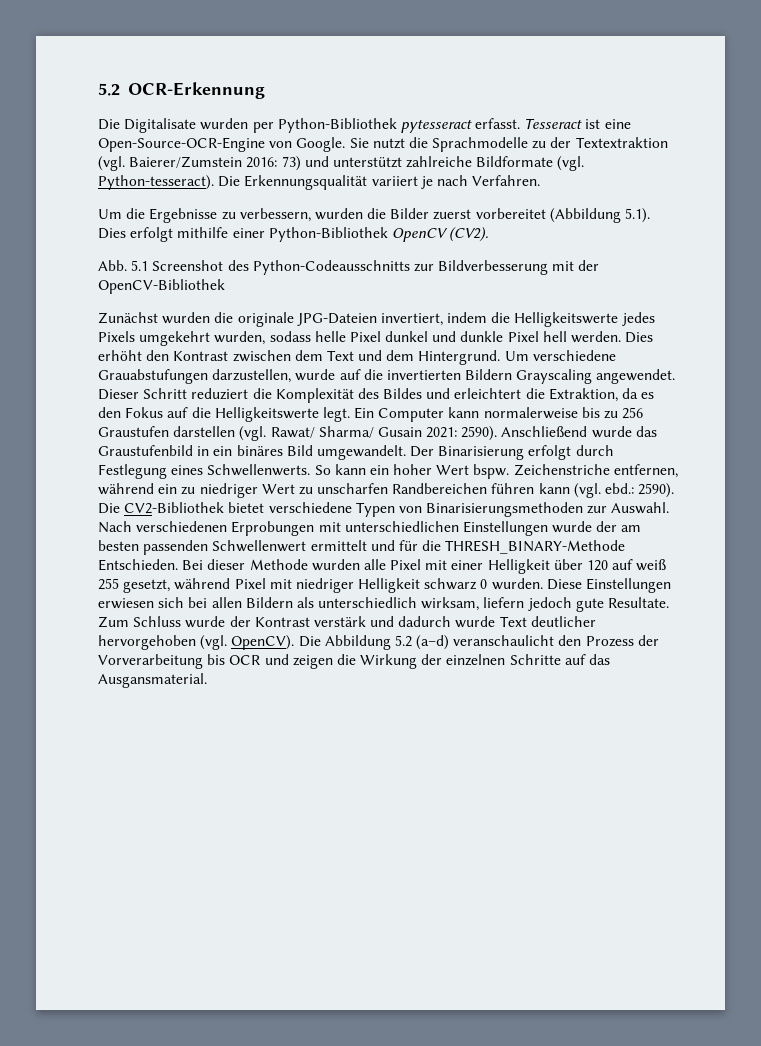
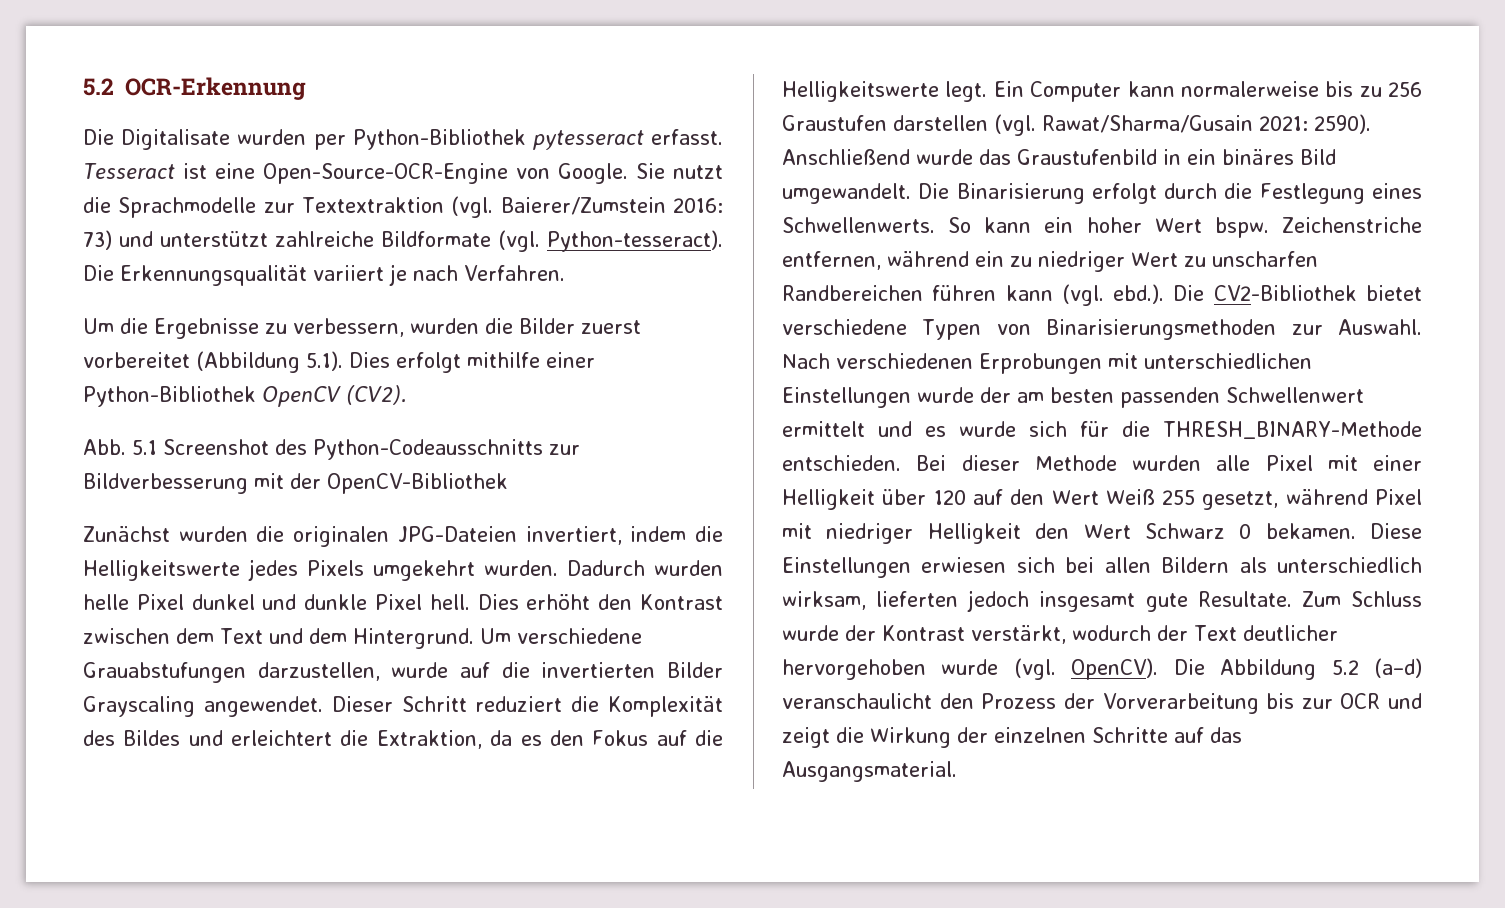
- Sie nutzt die Sprachmodelle zu der Textextraktion (vgl. Baierer/Zumstein 2016: 73) und unterstützt zahlreiche Bildformate (vgl. Python-tesseract).
+ Sie nutzt die Sprachmodelle zur Textextraktion (vgl. Baierer/Zumstein 2016: 73) und unterstützt zahlreiche Bildformate (vgl. Python-tesseract).
- Zunächst wurden die originale JPG-Dateien invertiert, indem die Helligkeitswerte jedes Pixels umgekehrt wurden, sodass helle Pixel dunkel und dunkle Pixel hell werden.
+ Zunächst wurden die originalen JPG-Dateien invertiert, indem die Helligkeitswerte jedes Pixels umgekehrt wurden. Dadurch wurden helle Pixel dunkel und dunkle Pixel hell.
- Um verschiedene Grauabstufungen darzustellen, wurde auf die invertierten Bildern Grayscaling angewendet.
+ Um verschiedene Grauabstufungen darzustellen, wurde auf die invertierten Bilder Grayscaling angewendet.
- Ein Computer kann normalerweise bis zu 256 Graustufen darstellen (vgl. Rawat/ Sharma/ Gusain 2021: 2590).
+ Ein Computer kann normalerweise bis zu 256 Graustufen darstellen (vgl. Rawat/Sharma/Gusain 2021: 2590).
- Der Binarisierung erfolgt durch Festlegung eines Schwellenwerts.
+ Die Binarisierung erfolgt durch die Festlegung eines Schwellenwerts.
- Zeichenstriche entfernen, während ein zu niedriger Wert zu unscharfen Randbereichen führen kann (vgl. ebd.: 2590). Die CV2-Bibliothek bietet verschiedene Typen von Binarisierungsmethoden zur Auswahl.
+ Zeichenstriche entfernen, während ein zu niedriger Wert zu unscharfen Randbereichen führen kann (vgl. ebd.). Die CV2-Bibliothek bietet verschiedene Typen von Binarisierungsmethoden zur Auswahl.
- Nach verschiedenen Erprobungen mit unterschiedlichen Einstellungen wurde der am besten passenden Schwellenwert ermittelt und für die THRESH_BINARY-Methode Entschieden.
+ Nach verschiedenen Erprobungen mit unterschiedlichen Einstellungen wurde der am besten passenden Schwellenwert ermittelt und es wurde sich für die THRESH_BINARY-Methode entschieden.
- Bei dieser Methode wurden alle Pixel mit einer Helligkeit über 120 auf weiß 255 gesetzt, während Pixel mit niedriger Helligkeit schwarz 0 wurden.
+ Bei dieser Methode wurden alle Pixel mit einer Helligkeit über 120 auf den Wert Weiß 255 gesetzt, während Pixel mit niedriger Helligkeit den Wert Schwarz 0 bekamen.
- Diese Einstellungen erwiesen sich bei allen Bildern als unterschiedlich wirksam, liefern jedoch gute Resultate.
+ Diese Einstellungen erwiesen sich bei allen Bildern als unterschiedlich wirksam, lieferten jedoch insgesamt gute Resultate.
- Zum Schluss wurde der Kontrast verstärk und dadurch wurde Text deutlicher hervorgehoben (vgl. OpenCV).
+ Zum Schluss wurde der Kontrast verstärkt, wodurch der Text deutlicher hervorgehoben wurde (vgl. OpenCV).
- Die Abbildung 5.2 (a–d) veranschaulicht den Prozess der Vorverarbeitung bis OCR und zeigen die Wirkung der einzelnen Schritte auf das Ausgansmaterial.
+ Die Abbildung 5.2 (a–d) veranschaulicht den Prozess der Vorverarbeitung bis zur OCR und zeigt die Wirkung der einzelnen Schritte auf das Ausgangsmaterial.

